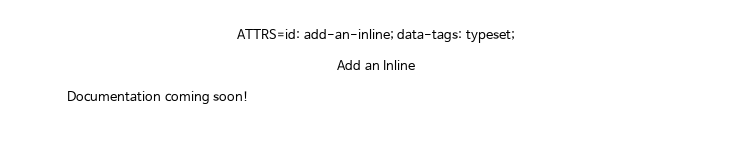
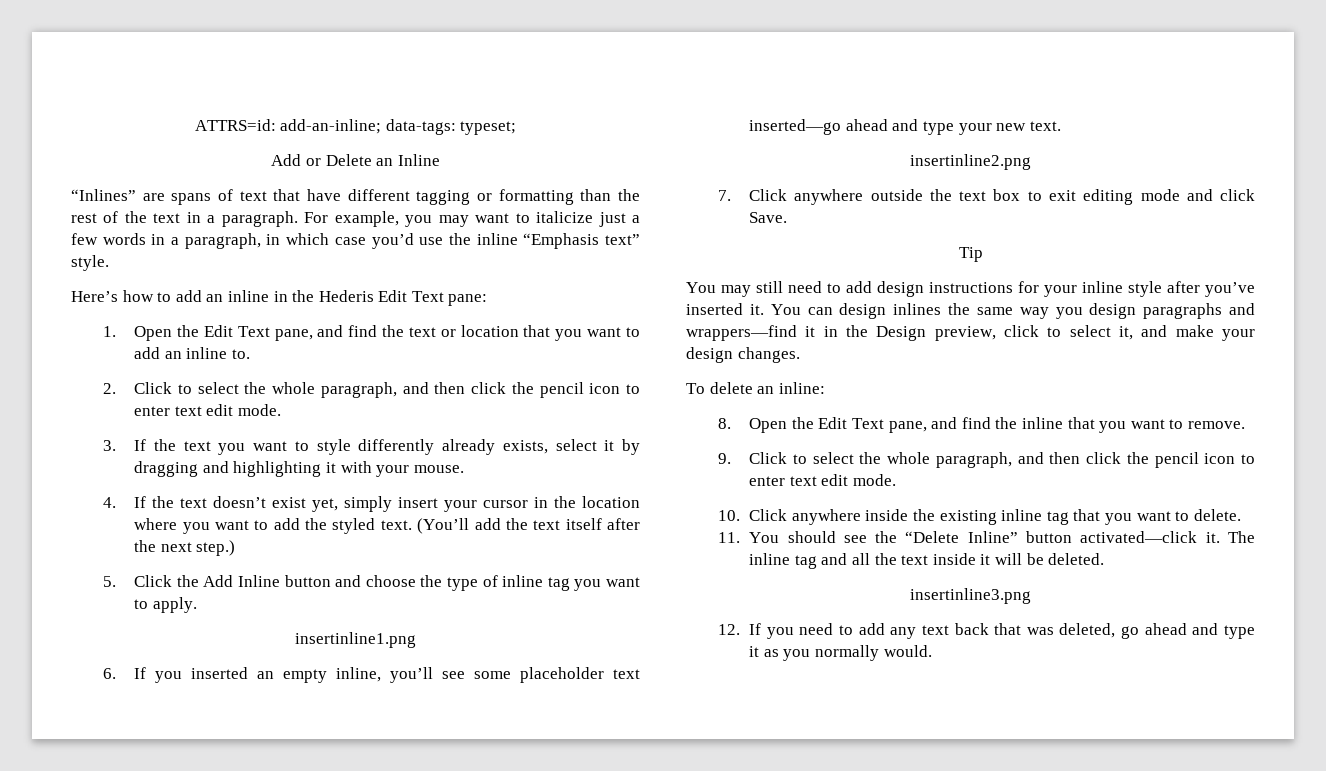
- Add an Inline
+ Add or Delete an Inline
- Documentation coming soon!
+ “Inlines” are spans of text that have different tagging or formatting than the rest of the text in a paragraph. For example, you may want to italicize just a few words in a paragraph, in which case you’d use the inline “Emphasis text” style.
+ Here’s how to add an inline in the Hederis Edit Text pane:
+ 1. Open the Edit Text pane, and find the text or location that you want to add an inline to.
+ 2. Click to select the whole paragraph, and then click the pencil icon to enter text edit mode.
+ 3. If the text you want to style differently already exists, select it by dragging and highlighting it with your mouse.
+ 4. If the text doesn’t exist yet, simply insert your cursor in the location where you want to add the styled text. (You’ll add the text itself after the next step.)
+ 5. Click the Add Inline button and choose the type of inline tag you want to apply.
+ insertinline1.png
+ 6. If you inserted an empty inline, you’ll see some placeholder text inserted—go ahead and type your new text.
+ insertinline2.png
+ 7. Click anywhere outside the text box to exit editing mode and click Save.
+ Tip
+ You may still need to add design instructions for your inline style after you’ve inserted it. You can design inlines the same way you design paragraphs and wrappers—find it in the Design preview, click to select it, and make your design changes.
+ To delete an inline:
+ 8. Open the Edit Text pane, and find the inline that you want to remove.
+ 9. Click to select the whole paragraph, and then click the pencil icon to enter text edit mode.
+ 10. Click anywhere inside the existing inline tag that you want to delete.
+ 11. You should see the “Delete Inline” button activated—click it. The inline tag and all the text inside it will be deleted.
+ insertinline3.png
+ 12. If you need to add any text back that was deleted, go ahead and type it as you normally would.

